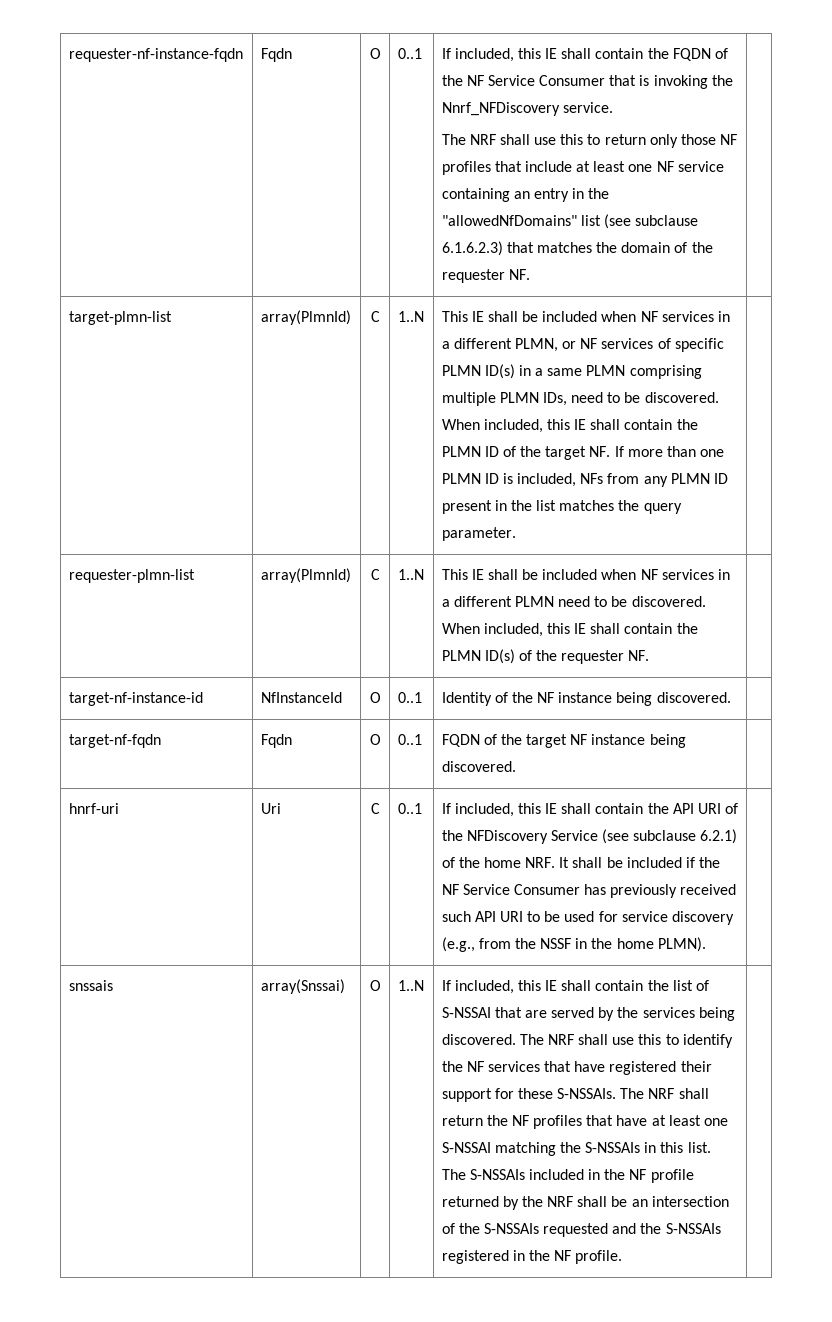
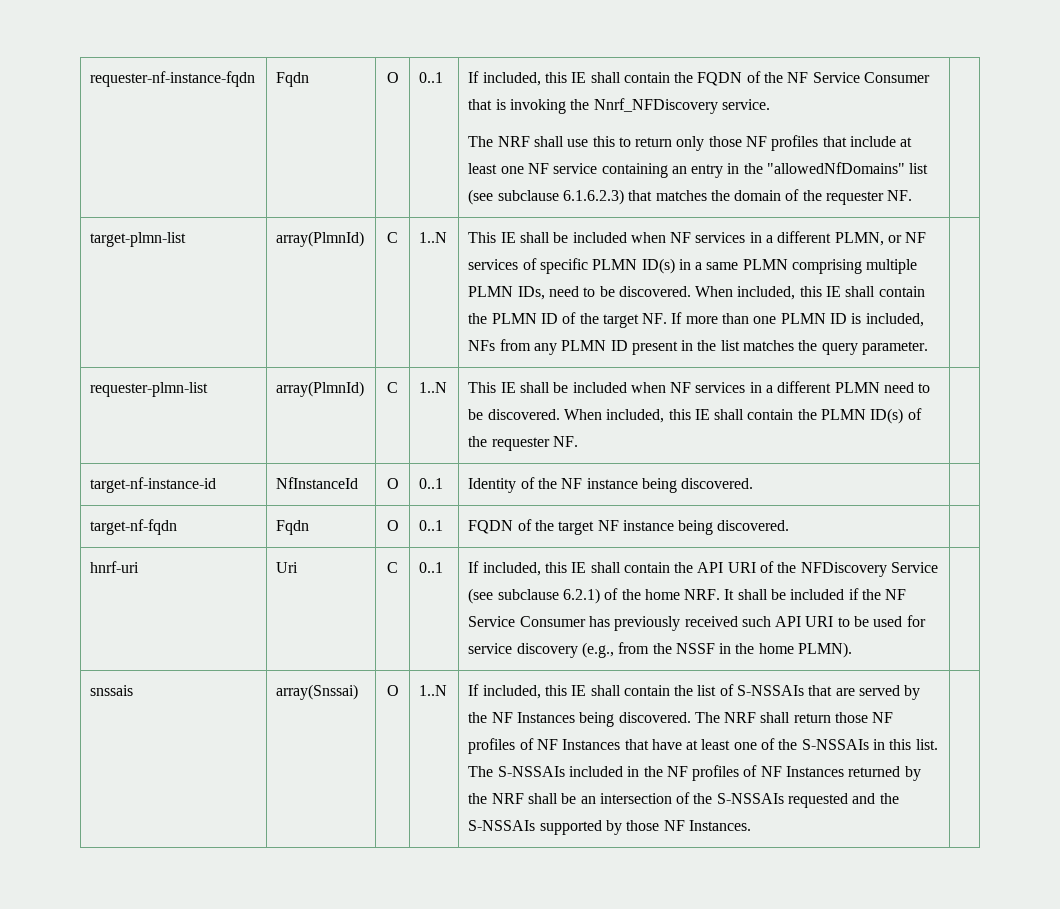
- If included, this IE shall contain the list of S-NSSAI that are served by the services being discovered.
+ If included, this IE shall contain the list of S-NSSAIs that are served by the NF Instances being discovered.
- The NRF shall use this to identify the NF services that have registered their support for these S-NSSAIs. The NRF shall return the NF profiles that have at least one S-NSSAI matching the S-NSSAIs in this list.
+ The NRF shall return those NF profiles of NF Instances that have at least one of the S-NSSAIs in this list.
- The S-NSSAIs included in the NF profile returned by the NRF shall be an intersection of the S-NSSAIs requested and the S-NSSAIs registered in the NF profile.
+ The S-NSSAIs included in the NF profiles of NF Instances returned by the NRF shall be an intersection of the S-NSSAIs requested and the S-NSSAIs supported by those NF Instances.

